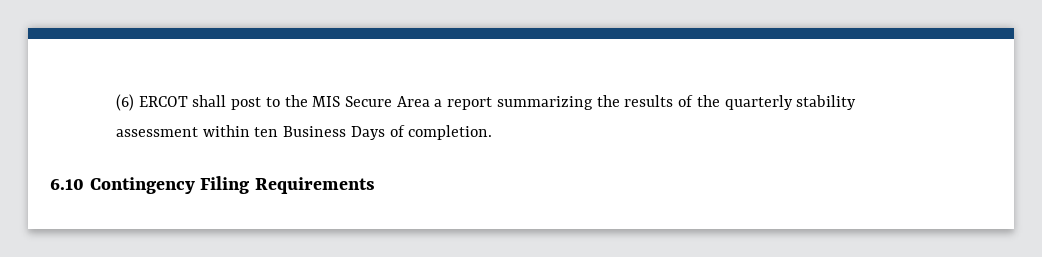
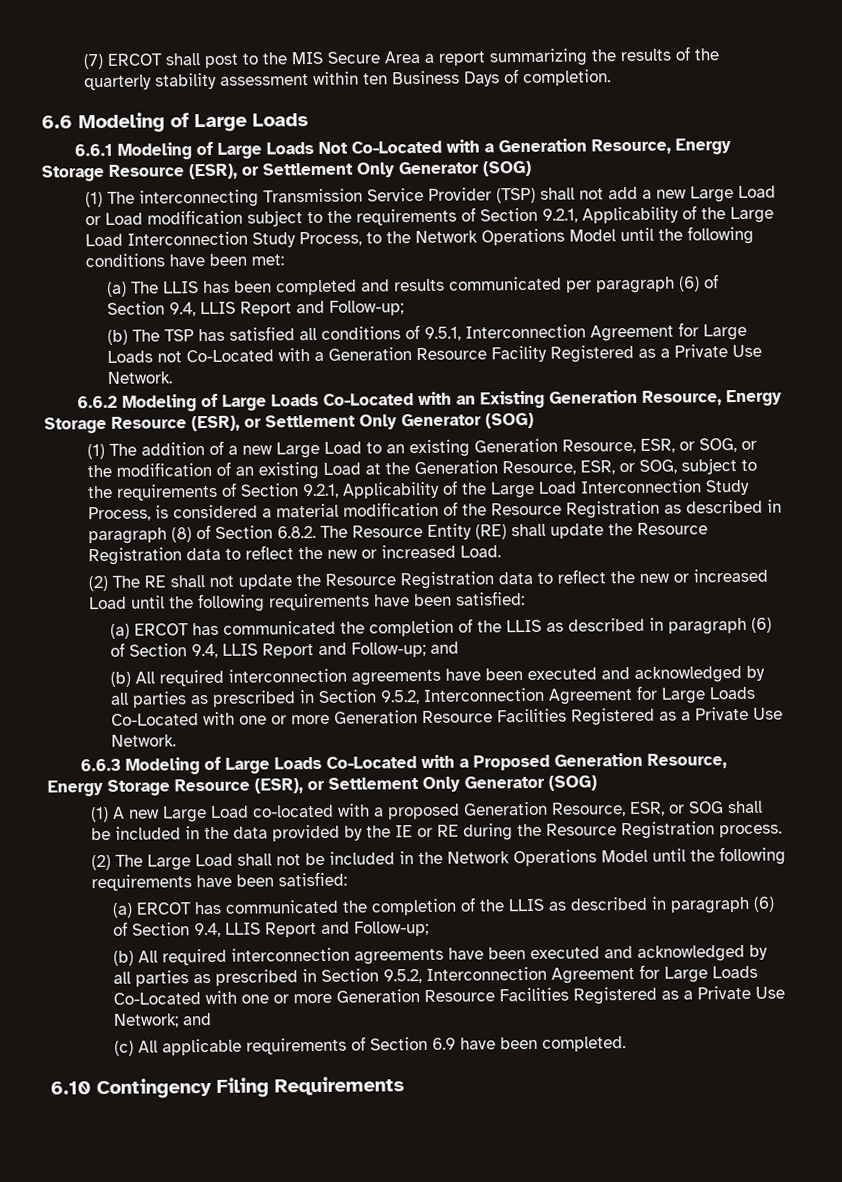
- (6) ERCOT shall post to the MIS Secure Area a report summarizing the results of the quarterly stability assessment within ten Business Days of completion.
+ (7) ERCOT shall post to the MIS Secure Area a report summarizing the results of the quarterly stability assessment within ten Business Days of completion.
+ 6.6 Modeling of Large Loads
+ 6.6.1 Modeling of Large Loads Not Co-Located with a Generation Resource, Energy Storage Resource (ESR), or Settlement Only Generator (SOG)
+ (1) The interconnecting Transmission Service Provider (TSP) shall not add a new Large Load or Load modification subject to the requirements of Section 9.2.1, Applicability of the Large Load Interconnection Study Process, to the Network Operations Model until the following conditions have been met:
+ (a) The LLIS has been completed and results communicated per paragraph (6) of Section 9.4, LLIS Report and Follow-up;
+ (b) The TSP has satisfied all conditions of 9.5.1, Interconnection Agreement for Large Loads not Co-Located with a Generation Resource Facility Registered as a Private Use Network.
+ 6.6.2 Modeling of Large Loads Co-Located with an Existing Generation Resource, Energy Storage Resource (ESR), or Settlement Only Generator (SOG)
+ (1) The addition of a new Large Load to an existing Generation Resource, ESR, or SOG, or the modification of an existing Load at the Generation Resource, ESR, or SOG, subject to the requirements of Section 9.2.1, Applicability of the Large Load Interconnection Study Process, is considered a material modification of the Resource Registration as described in paragraph (8) of Section 6.8.2. The Resource Entity (RE) shall update the Resource Registration data to reflect the new or increased Load.
+ (2) The RE shall not update the Resource Registration data to reflect the new or increased Load until the following requirements have been satisfied:
+ (a) ERCOT has communicated the completion of the LLIS as described in paragraph (6) of Section 9.4, LLIS Report and Follow-up; and
+ (b) All required interconnection agreements have been executed and acknowledged by all parties as prescribed in Section 9.5.2, Interconnection Agreement for Large Loads Co-Located with one or more Generation Resource Facilities Registered as a Private Use Network.
+ 6.6.3 Modeling of Large Loads Co-Located with a Proposed Generation Resource, Energy Storage Resource (ESR), or Settlement Only Generator (SOG)
+ (1) A new Large Load co-located with a proposed Generation Resource, ESR, or SOG shall be included in the data provided by the IE or RE during the Resource Registration process.
+ (2) The Large Load shall not be included in the Network Operations Model until the following requirements have been satisfied:
+ (a) ERCOT has communicated the completion of the LLIS as described in paragraph (6) of Section 9.4, LLIS Report and Follow-up;
+ (b) All required interconnection agreements have been executed and acknowledged by all parties as prescribed in Section 9.5.2, Interconnection Agreement for Large Loads Co-Located with one or more Generation Resource Facilities Registered as a Private Use Network; and
+ (c) All applicable requirements of Section 6.9 have been completed.

